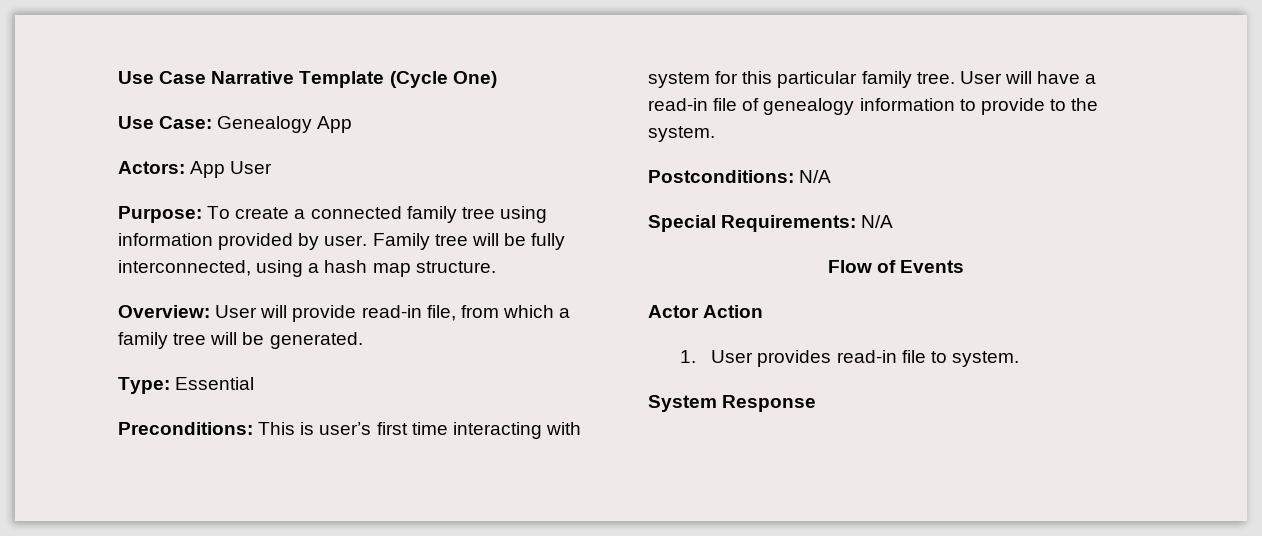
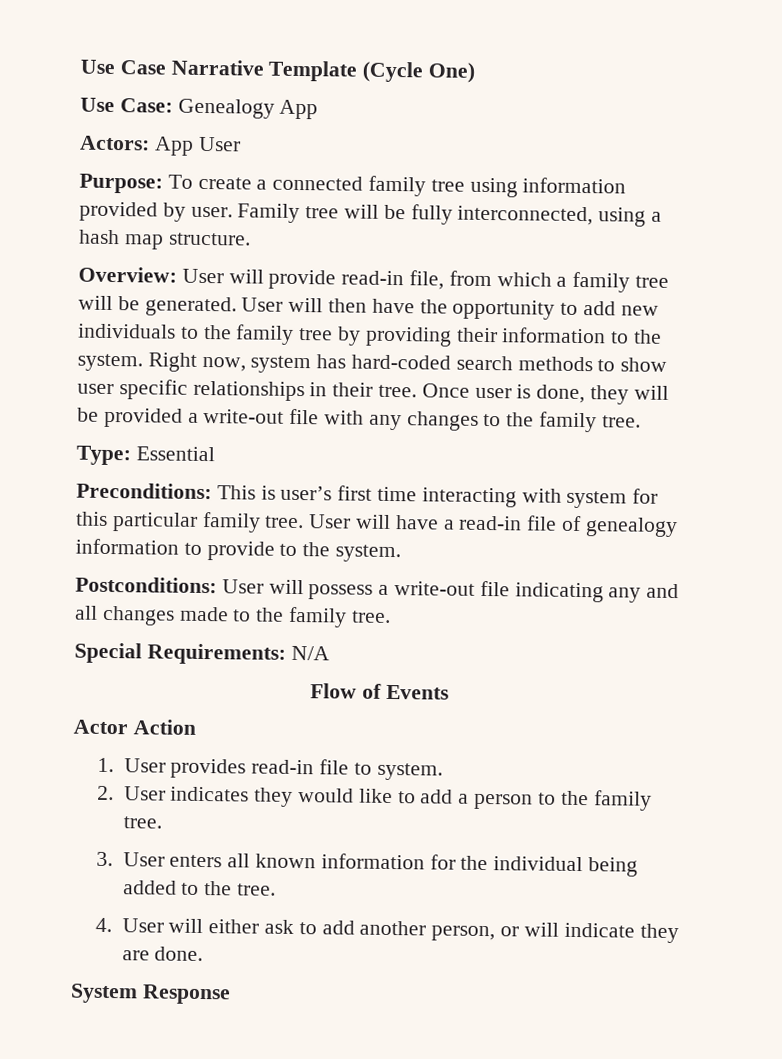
+ User will then have the opportunity to add new individuals to the family tree by providing their information to the system. Right now, system has hard-coded search methods to show user specific relationships in their tree. Once user is done, they will be provided a write-out file with any changes to the family tree.
- Postconditions: N/A
+ Postconditions: User will possess a write-out file indicating any and all changes made to the family tree.
+ 2. User indicates they would like to add a person to the family tree.
+ 3. User enters all known information for the individual being added to the tree.
+ 4. User will either ask to add another person, or will indicate they are done.

